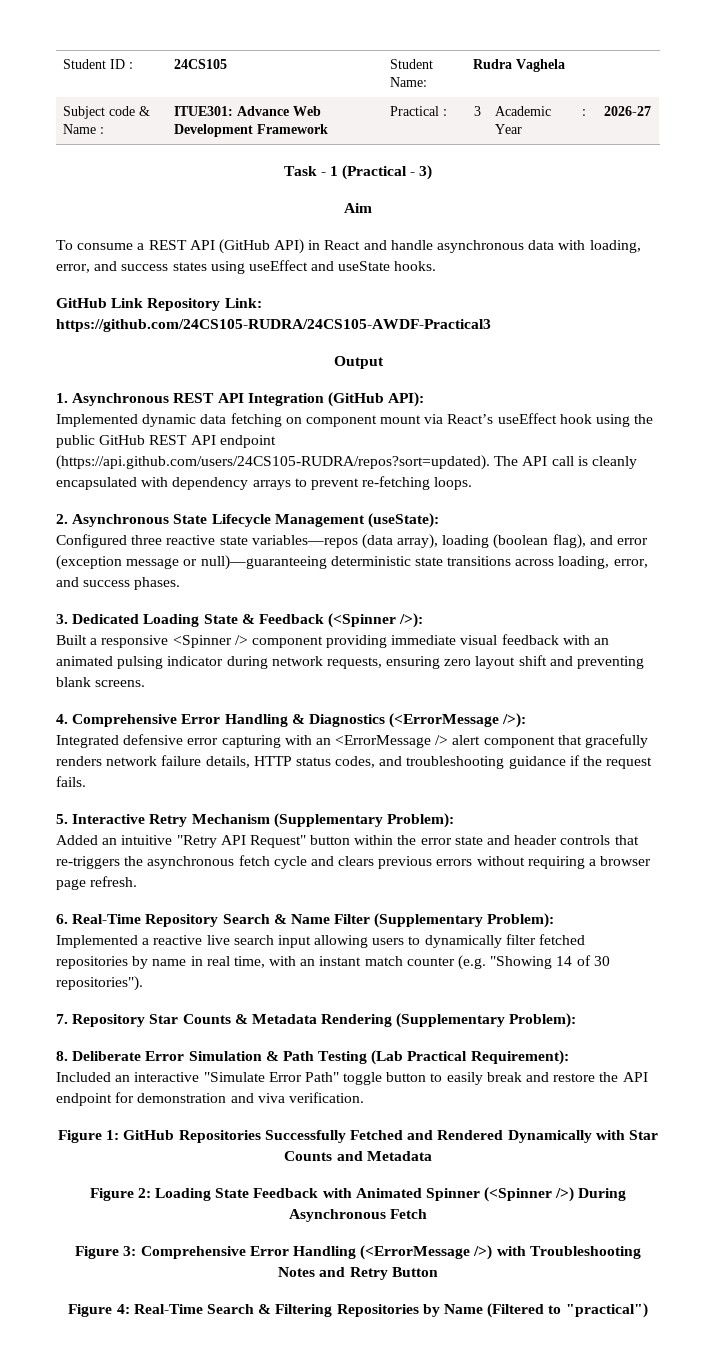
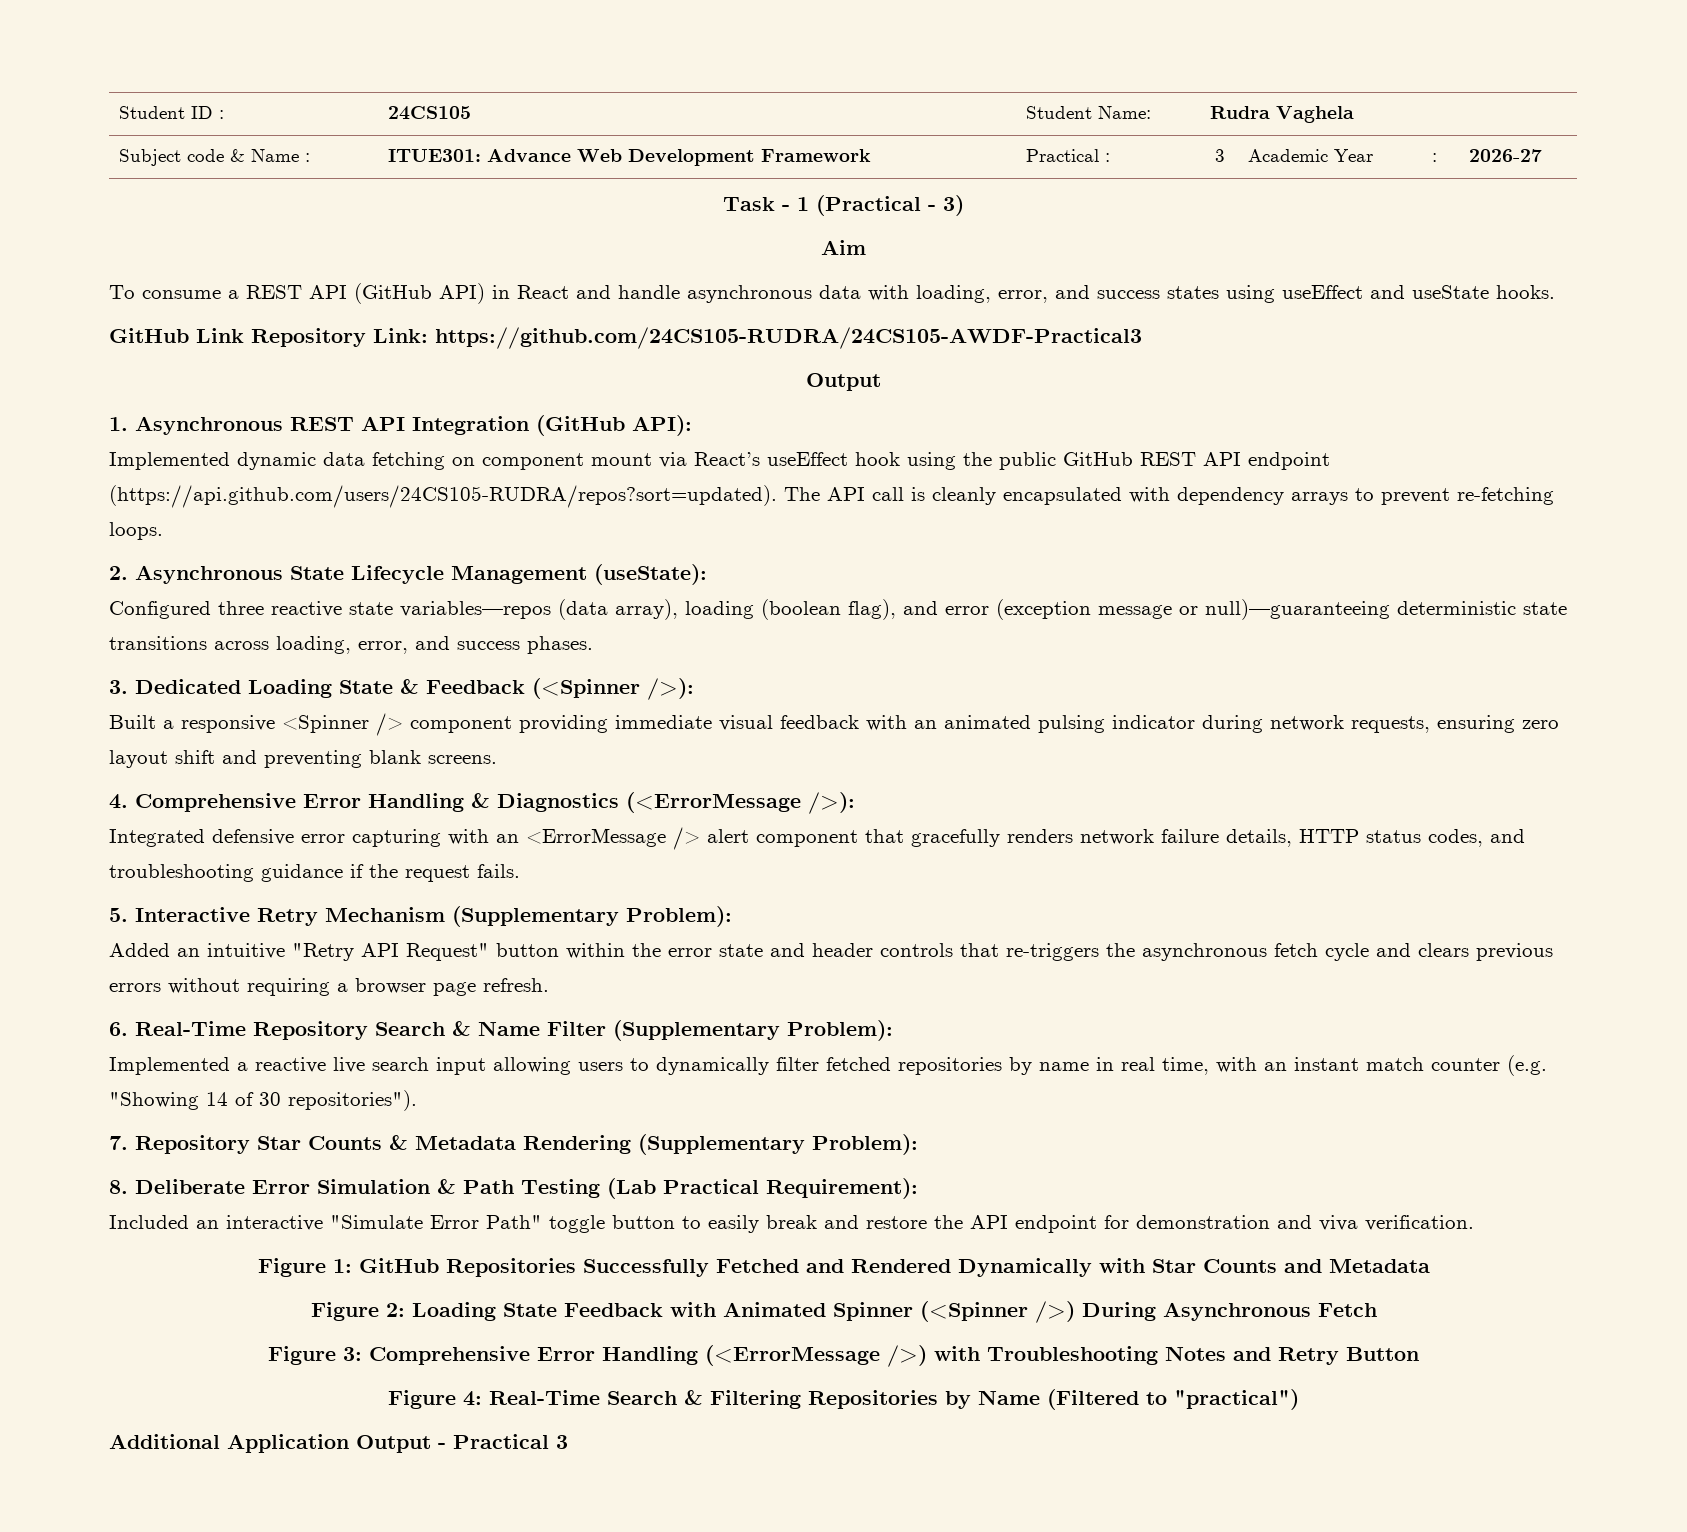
+ Additional Application Output - Practical 3

